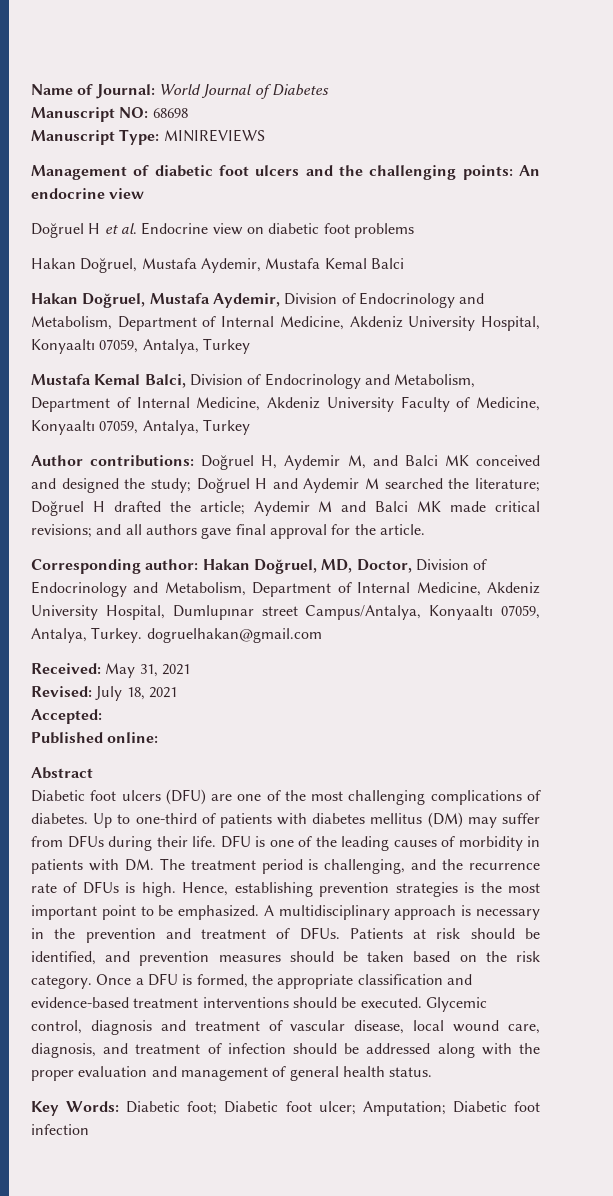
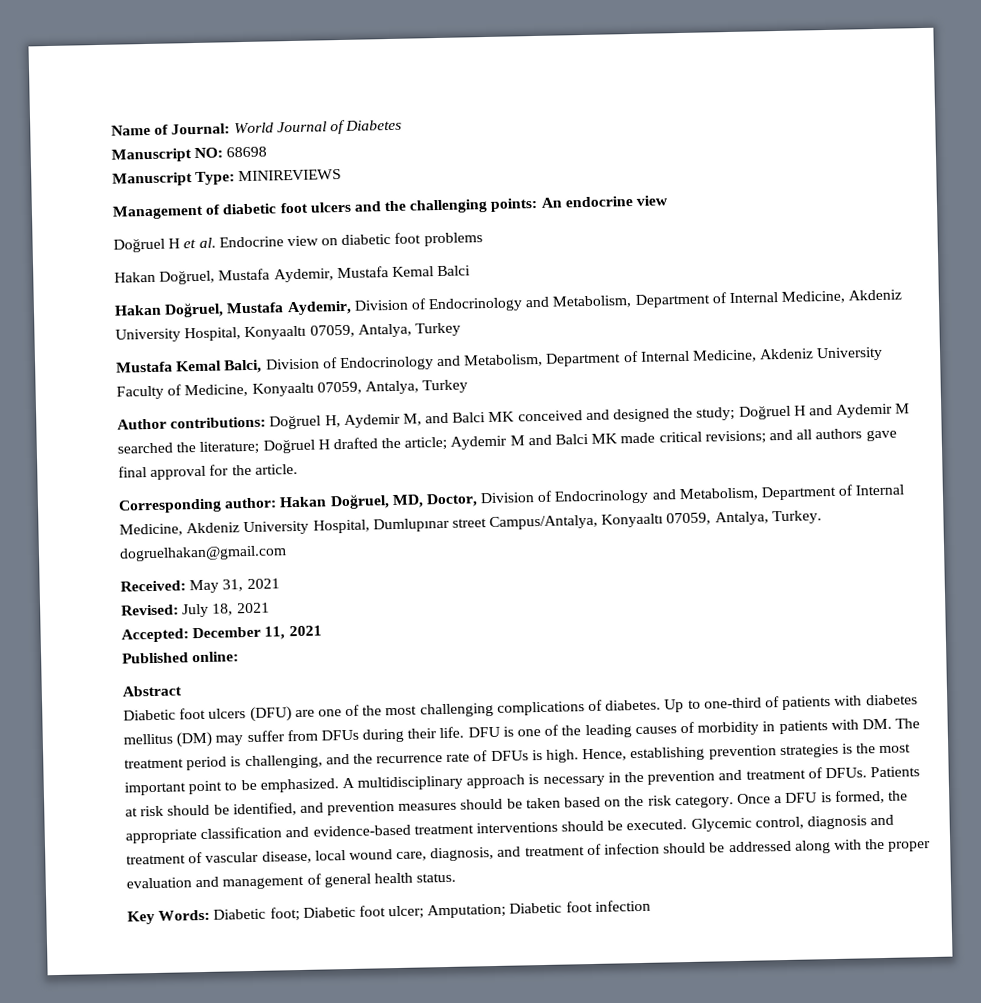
- Accepted:
+ Accepted: December 11, 2021

